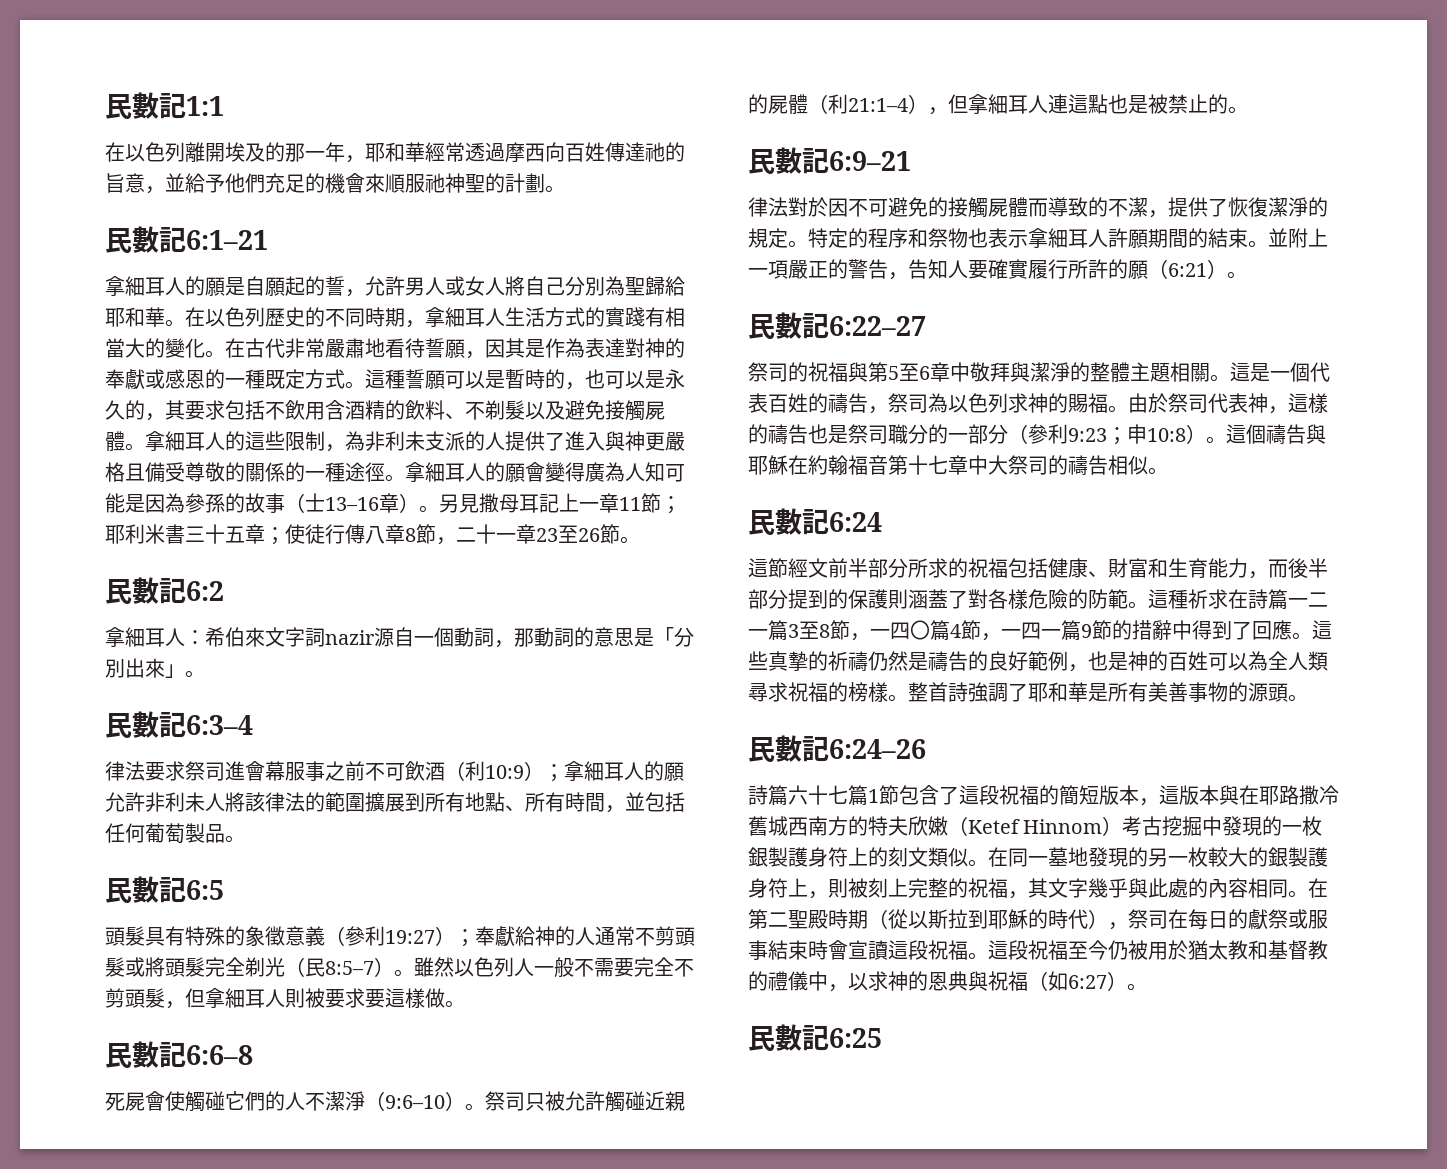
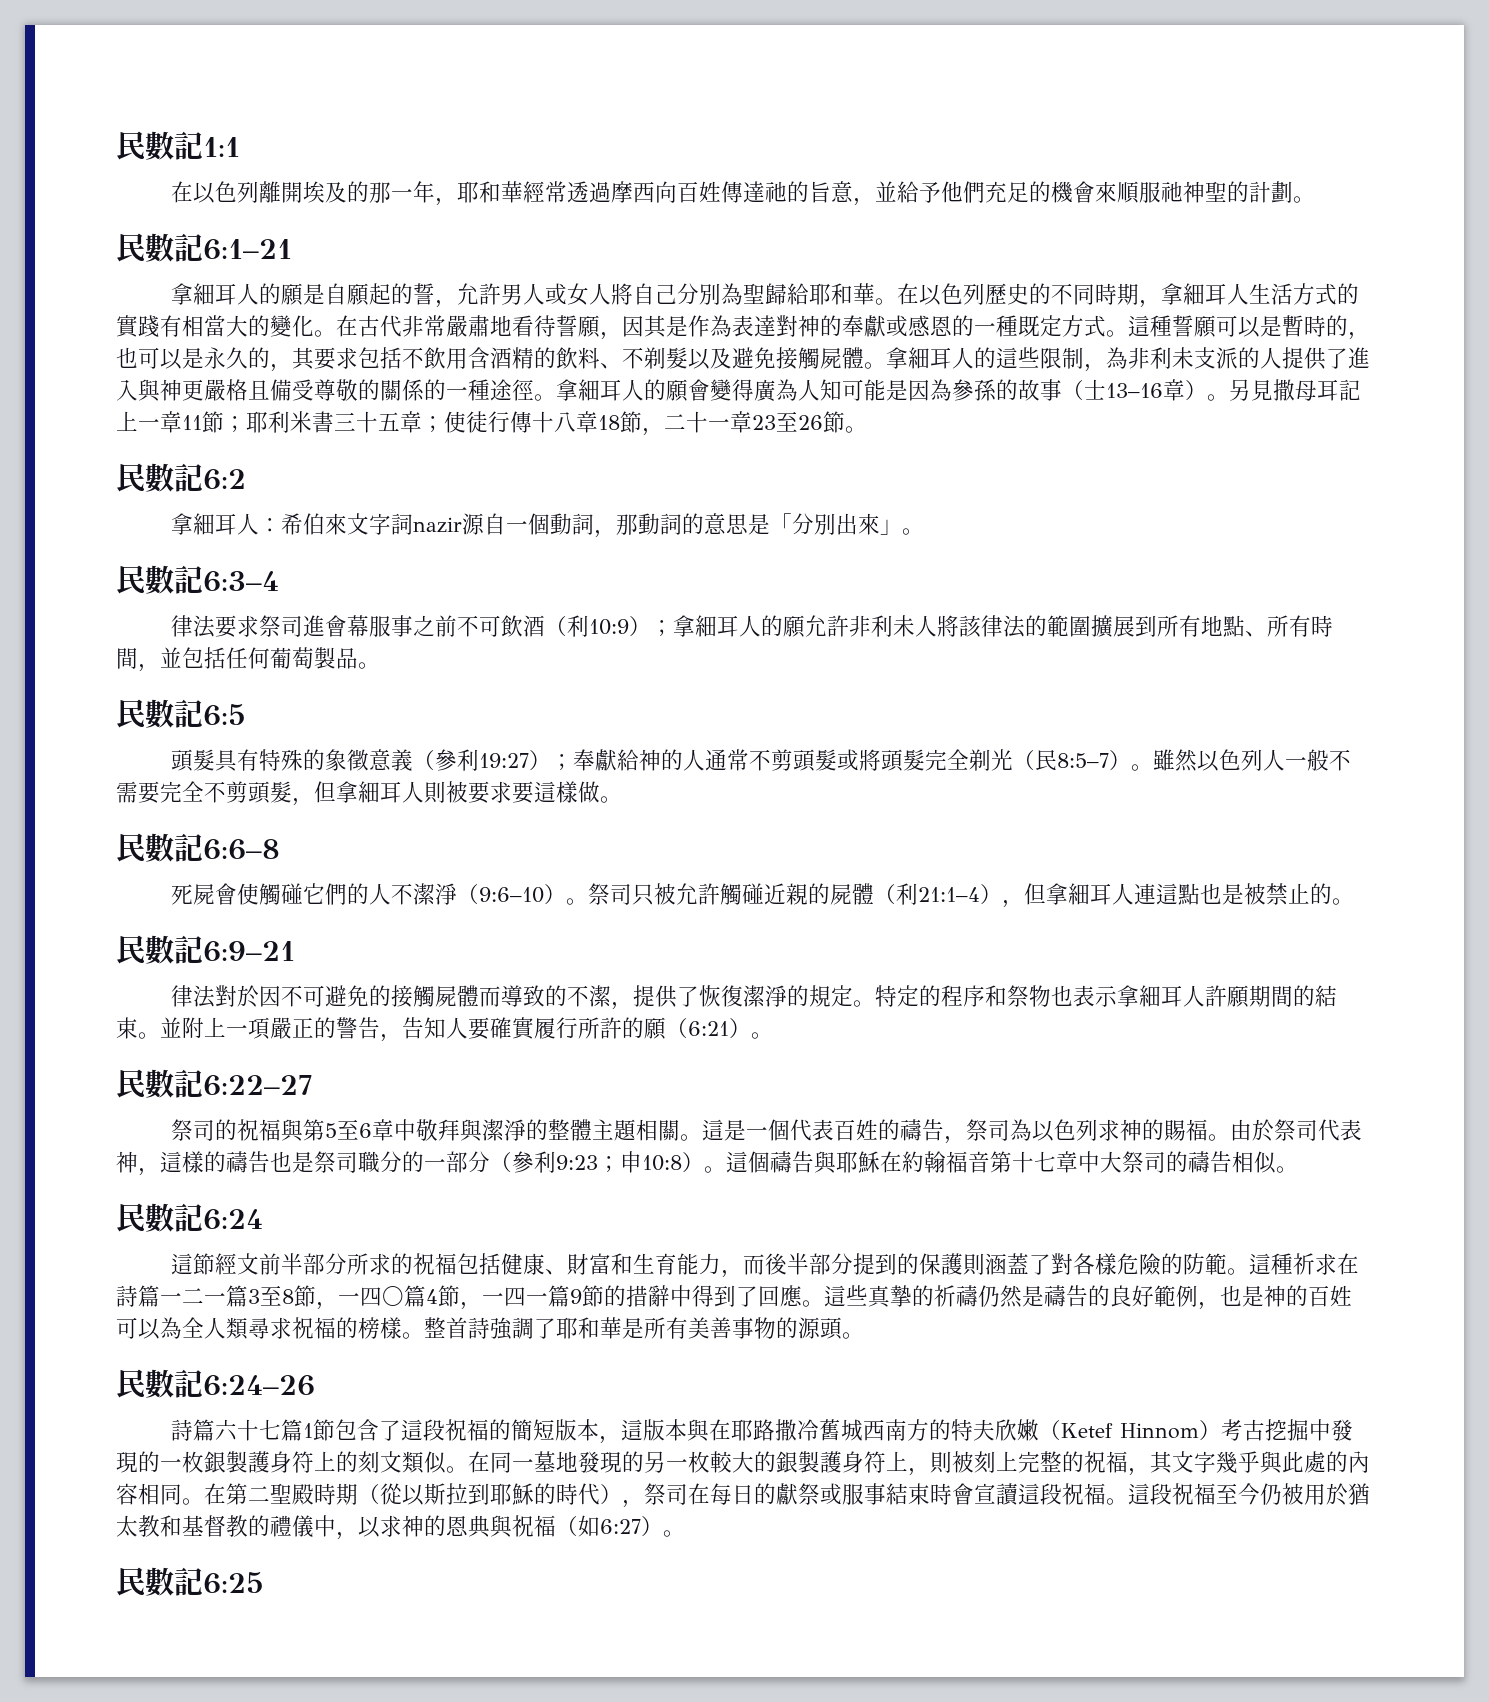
- 另見撒母耳記上一章11節；耶利米書三十五章；使徒行傳八章8節，二十一章23至26節。
+ 另見撒母耳記上一章11節；耶利米書三十五章；使徒行傳十八章18節，二十一章23至26節。

